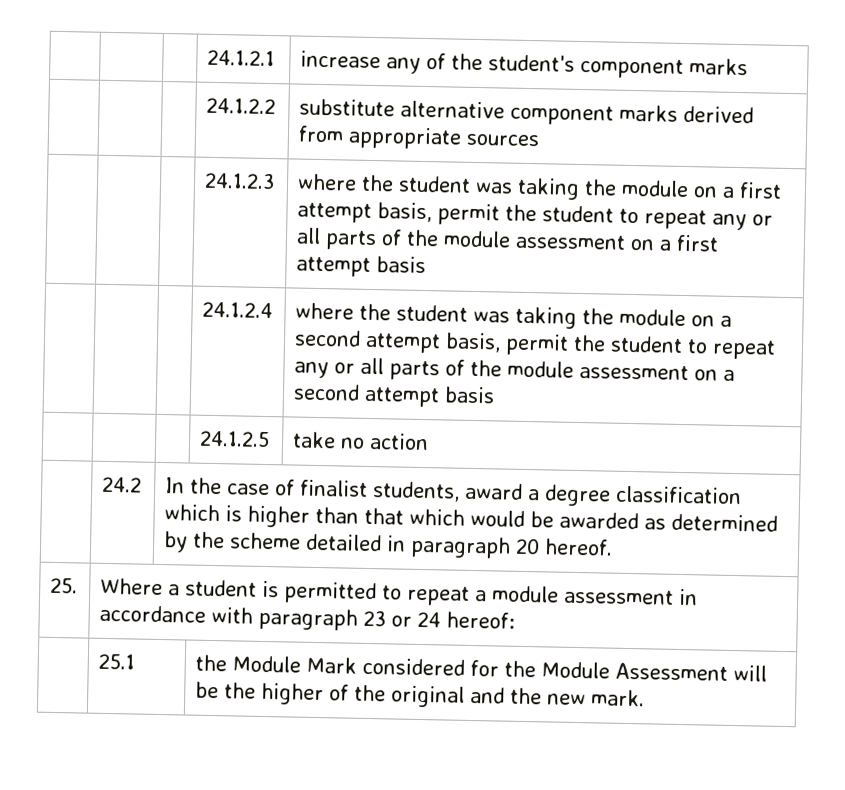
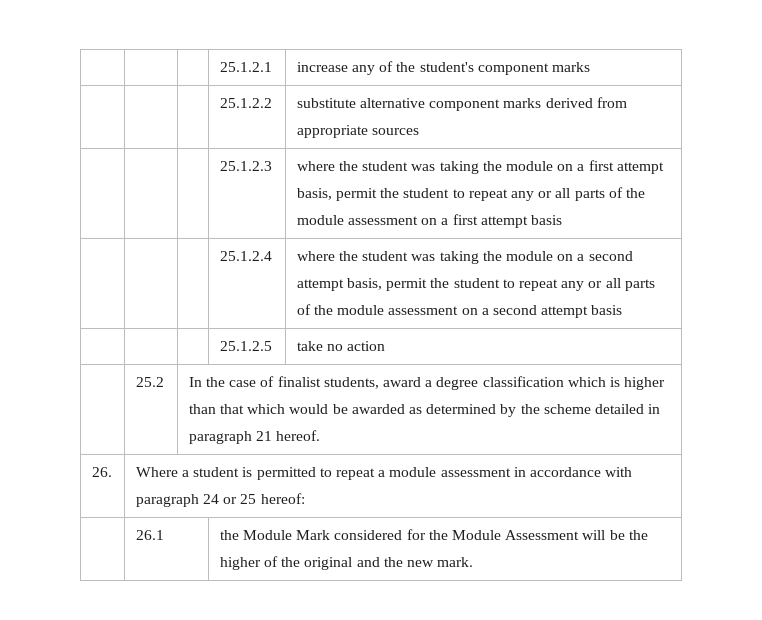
- | | | 24.1.2.1 | increase any of the student's component marks
+ | | | 25.1.2.1 | increase any of the student's component marks
- | | | 24.1.2.2 | substitute alternative component marks derived from appropriate sources
+ | | | 25.1.2.2 | substitute alternative component marks derived from appropriate sources
- | | | 24.1.2.3 | where the student was taking the module on a first attempt basis, permit the student to repeat any or all parts of the module assessment on a first attempt basis
+ | | | 25.1.2.3 | where the student was taking the module on a first attempt basis, permit the student to repeat any or all parts of the module assessment on a first attempt basis
- | | | 24.1.2.4 | where the student was taking the module on a second attempt basis, permit the student to repeat any or all parts of the module assessment on a second attempt basis
+ | | | 25.1.2.4 | where the student was taking the module on a second attempt basis, permit the student to repeat any or all parts of the module assessment on a second attempt basis
- | | | 24.1.2.5 | take no action
+ | | | 25.1.2.5 | take no action
- | 24.2 | In the case of finalist students, award a degree classification which is higher than that which would be awarded as determined by the scheme detailed in paragraph 20 hereof.
+ | 25.2 | In the case of finalist students, award a degree classification which is higher than that which would be awarded as determined by the scheme detailed in paragraph 21 hereof.
- 25. | Where a student is permitted to repeat a module assessment in accordance with paragraph 23 or 24 hereof:
+ 26. | Where a student is permitted to repeat a module assessment in accordance with paragraph 24 or 25 hereof:
- | 25.1 | the Module Mark considered for the Module Assessment will be the higher of the original and the new mark.
+ | 26.1 | the Module Mark considered for the Module Assessment will be the higher of the original and the new mark.

